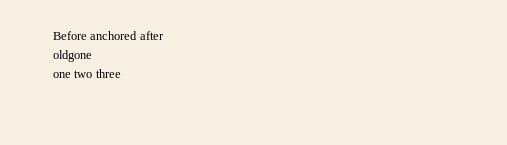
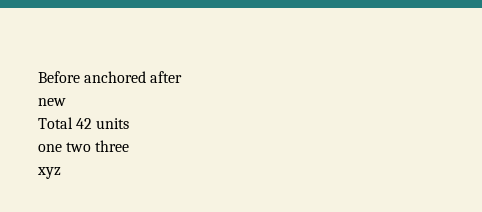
- oldgone
+ new
+ Total 42 units
+ xyz

